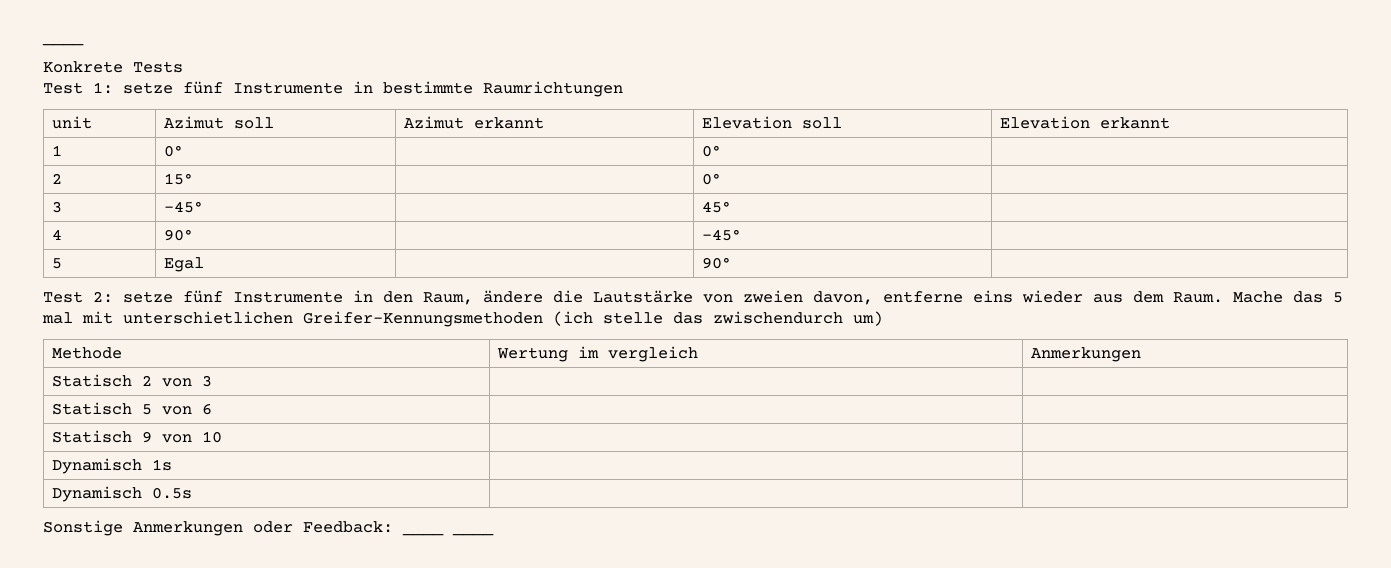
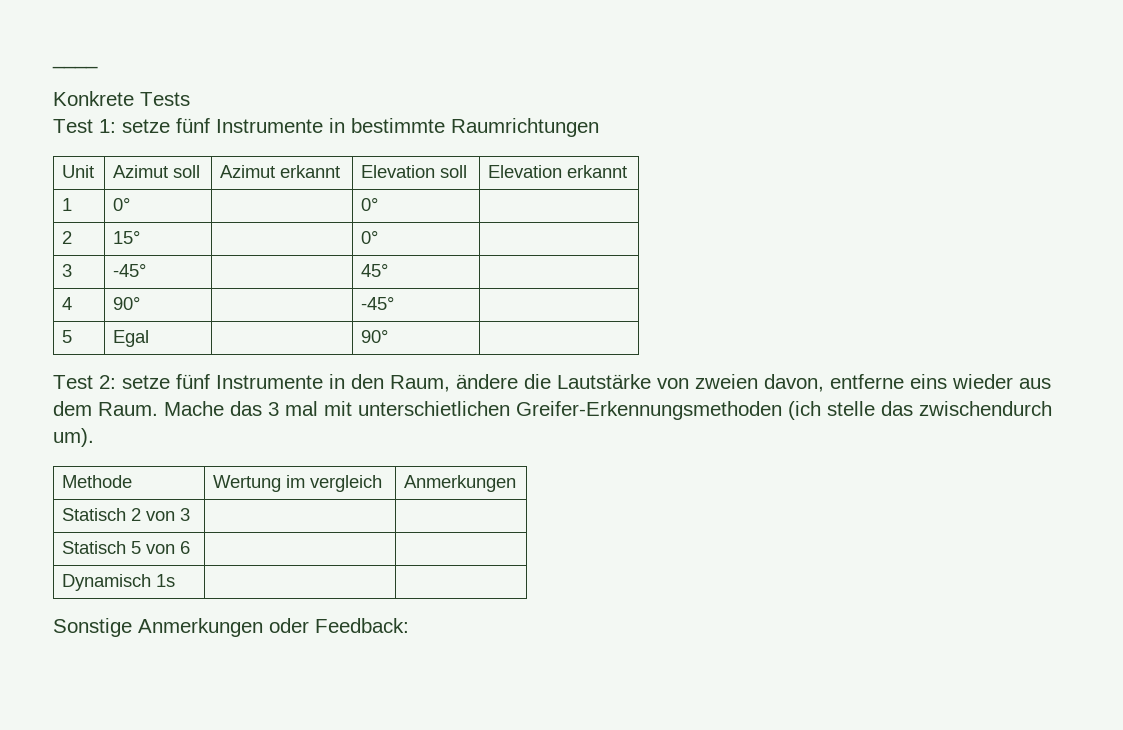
- unit | Azimut soll | Azimut erkannt | Elevation soll | Elevation erkannt
+ Unit | Azimut soll | Azimut erkannt | Elevation soll | Elevation erkannt
- Mache das 5 mal mit unterschietlichen Greifer-Kennungsmethoden (ich stelle das zwischendurch um)
+ Mache das 3 mal mit unterschietlichen Greifer-Erkennungsmethoden (ich stelle das zwischendurch um).
- Statisch 9 von 10 | |
- Dynamisch 0.5s | |
- Sonstige Anmerkungen oder Feedback: ____ ____
+ Sonstige Anmerkungen oder Feedback:

